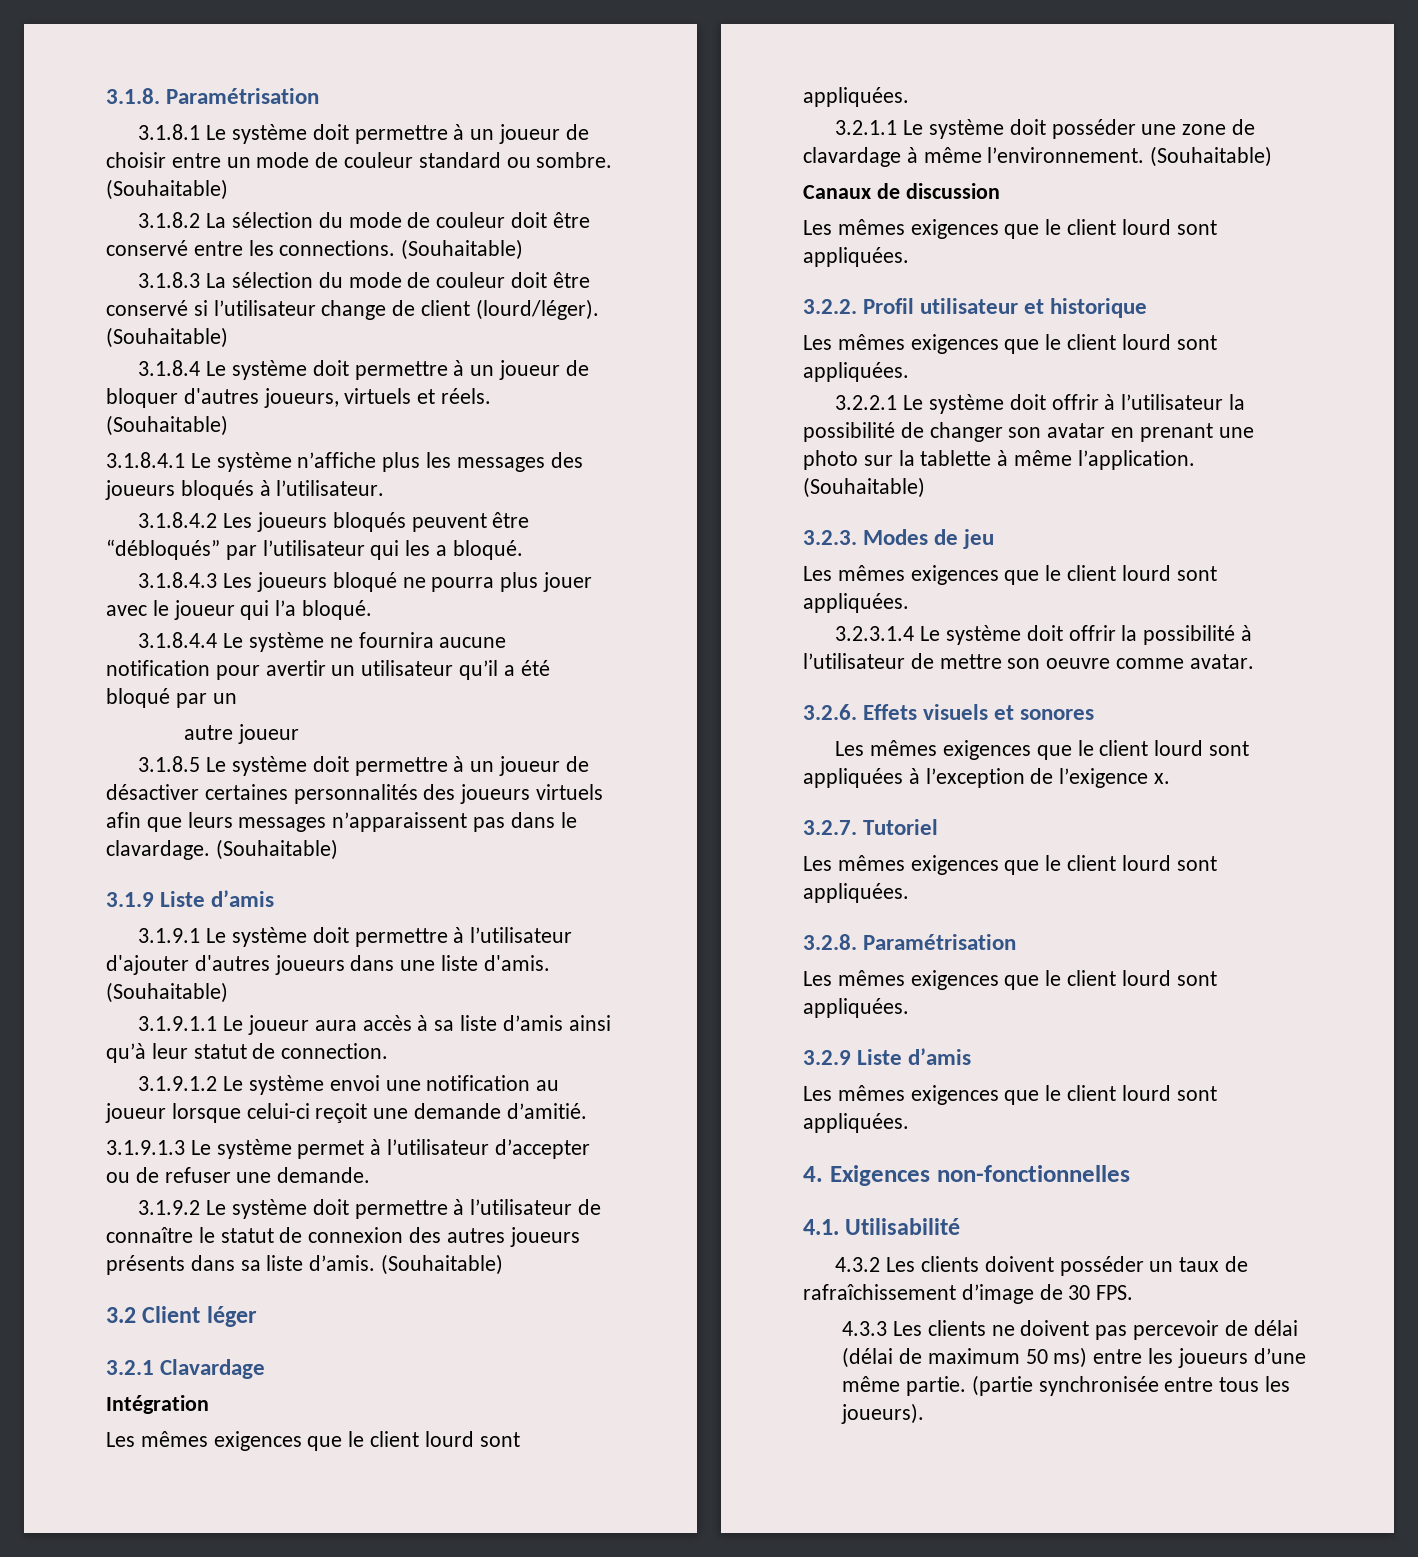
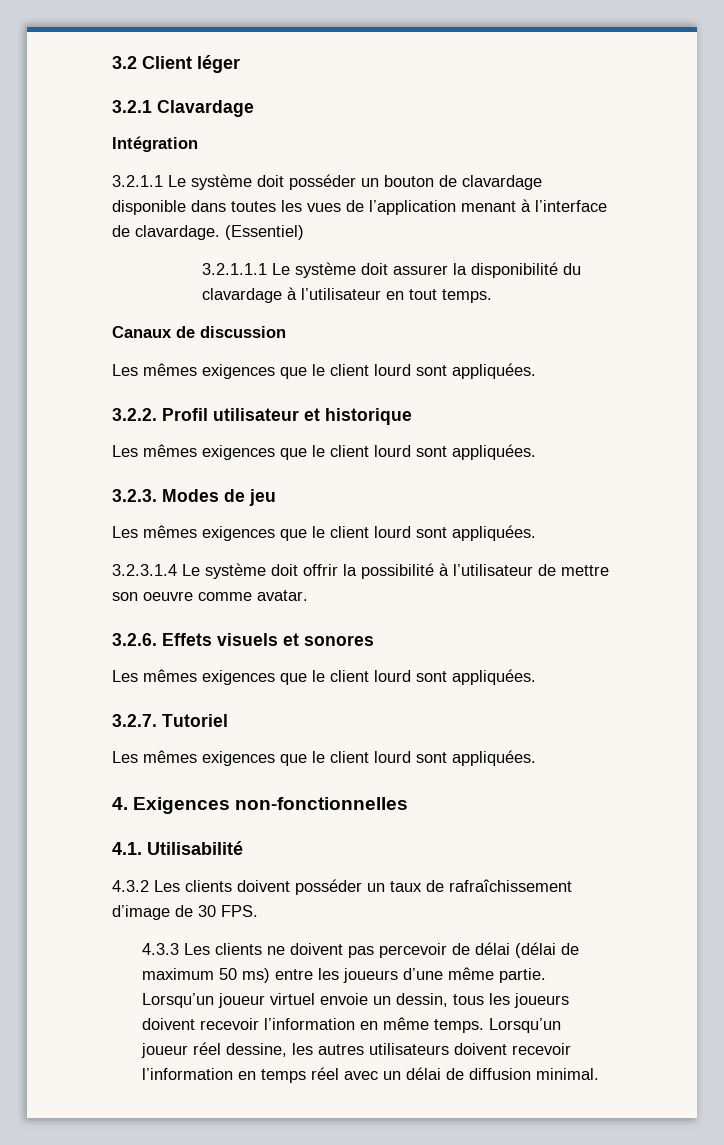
- 3.1.8. Paramétrisation
- 3.1.8.1 Le système doit permettre à un joueur de choisir entre un mode de couleur standard ou sombre. (Souhaitable)
- 3.1.8.2 La sélection du mode de couleur doit être conservé entre les connections. (Souhaitable)
- 3.1.8.3 La sélection du mode de couleur doit être conservé si l’utilisateur change de client (lourd/léger). (Souhaitable)
- 3.1.8.4 Le système doit permettre à un joueur de bloquer d'autres joueurs, virtuels et réels. (Souhaitable)
- 3.1.8.4.1 Le système n’affiche plus les messages des joueurs bloqués à l’utilisateur.
- 3.1.8.4.2 Les joueurs bloqués peuvent être “débloqués” par l’utilisateur qui les a bloqué.
- 3.1.8.4.3 Les joueurs bloqué ne pourra plus jouer avec le joueur qui l’a bloqué.
- 3.1.8.4.4 Le système ne fournira aucune notification pour avertir un utilisateur qu’il a été bloqué par un
- autre joueur
- 3.1.8.5 Le système doit permettre à un joueur de désactiver certaines personnalités des joueurs virtuels afin que leurs messages n’apparaissent pas dans le clavardage. (Souhaitable)
- 3.1.9 Liste d’amis
- 3.1.9.1 Le système doit permettre à l’utilisateur d'ajouter d'autres joueurs dans une liste d'amis. (Souhaitable)
- 3.1.9.1.1 Le joueur aura accès à sa liste d’amis ainsi qu’à leur statut de connection.
- 3.1.9.1.2 Le système envoi une notification au joueur lorsque celui-ci reçoit une demande d’amitié.
- 3.1.9.1.3 Le système permet à l’utilisateur d’accepter ou de refuser une demande.
- 3.1.9.2 Le système doit permettre à l’utilisateur de connaître le statut de connexion des autres joueurs présents dans sa liste d’amis. (Souhaitable)
  Intégration
- Les mêmes exigences que le client lourd sont appliquées.
- 3.2.1.1 Le système doit posséder une zone de clavardage à même l’environnement. (Souhaitable)
+ 3.2.1.1 Le système doit posséder un bouton de clavardage disponible dans toutes les vues de l’application menant à l’interface de clavardage. (Essentiel)
+ 3.2.1.1.1 Le système doit assurer la disponibilité du clavardage à l’utilisateur en tout temps.
- 3.2.2.1 Le système doit offrir à l’utilisateur la possibilité de changer son avatar en prenant une photo sur la tablette à même l’application. (Souhaitable)
  3.2.6. Effets visuels et sonores
- Les mêmes exigences que le client lourd sont appliquées à l’exception de l’exigence x.
+ Les mêmes exigences que le client lourd sont appliquées.
- 3.2.8. Paramétrisation
- Les mêmes exigences que le client lourd sont appliquées.
- 3.2.9 Liste d’amis
- Les mêmes exigences que le client lourd sont appliquées.
- (partie synchronisée entre tous les joueurs).
+ Lorsqu’un joueur virtuel envoie un dessin, tous les joueurs doivent recevoir l’information en même temps. Lorsqu’un joueur réel dessine, les autres utilisateurs doivent recevoir l’information en temps réel avec un délai de diffusion minimal.

